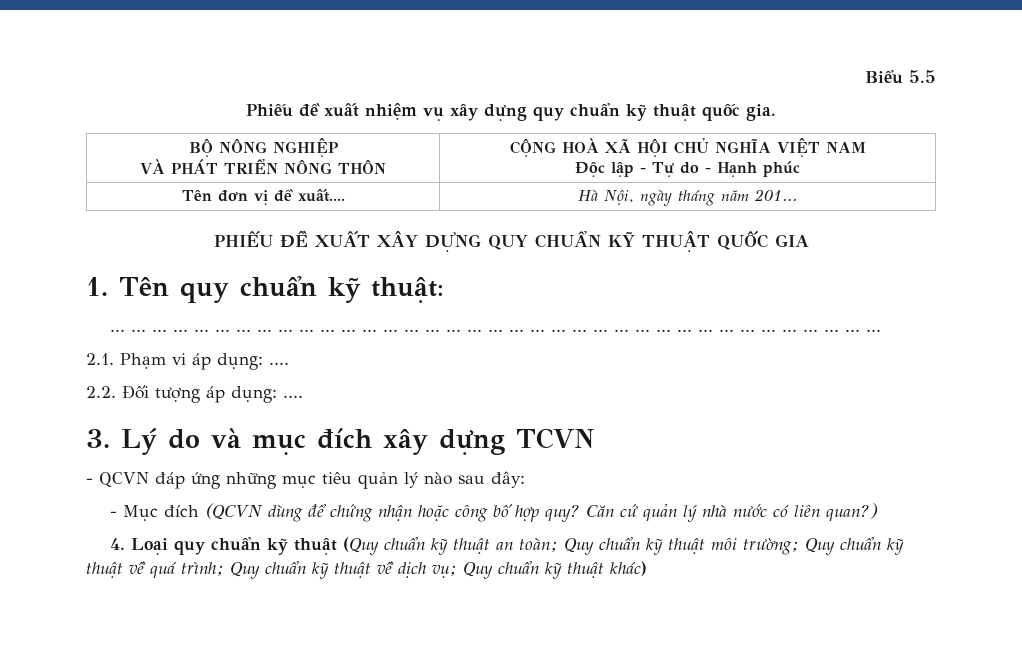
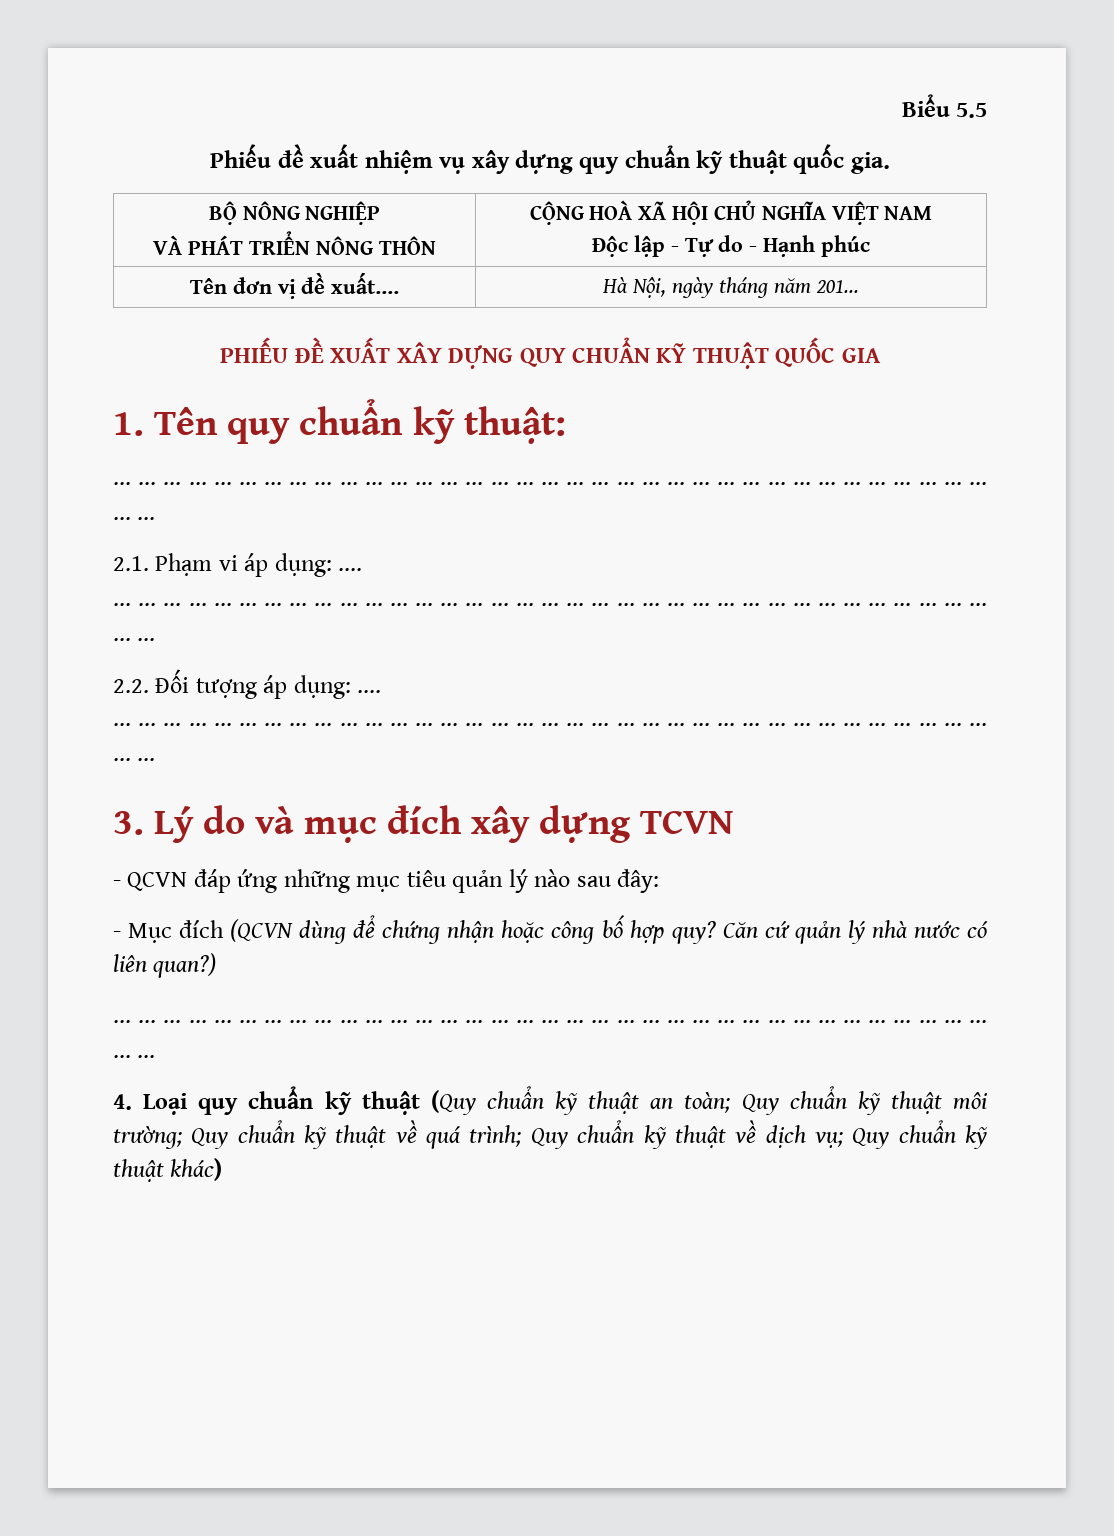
  2.1. Phạm vi áp dụng: ....
+ ... ... ... ... ... ... ... ... ... ... ... ... ... ... ... ... ... ... ... ... ... ... ... ... ... ... ... ... ... ... ... ... ... ... ... ... ...
  2.2. Đối tượng áp dụng: ....
+ ... ... ... ... ... ... ... ... ... ... ... ... ... ... ... ... ... ... ... ... ... ... ... ... ... ... ... ... ... ... ... ... ... ... ... ... ...
  Căn cứ quản lý nhà nước có liên quan?)
+ ... ... ... ... ... ... ... ... ... ... ... ... ... ... ... ... ... ... ... ... ... ... ... ... ... ... ... ... ... ... ... ... ... ... ... ... ...

